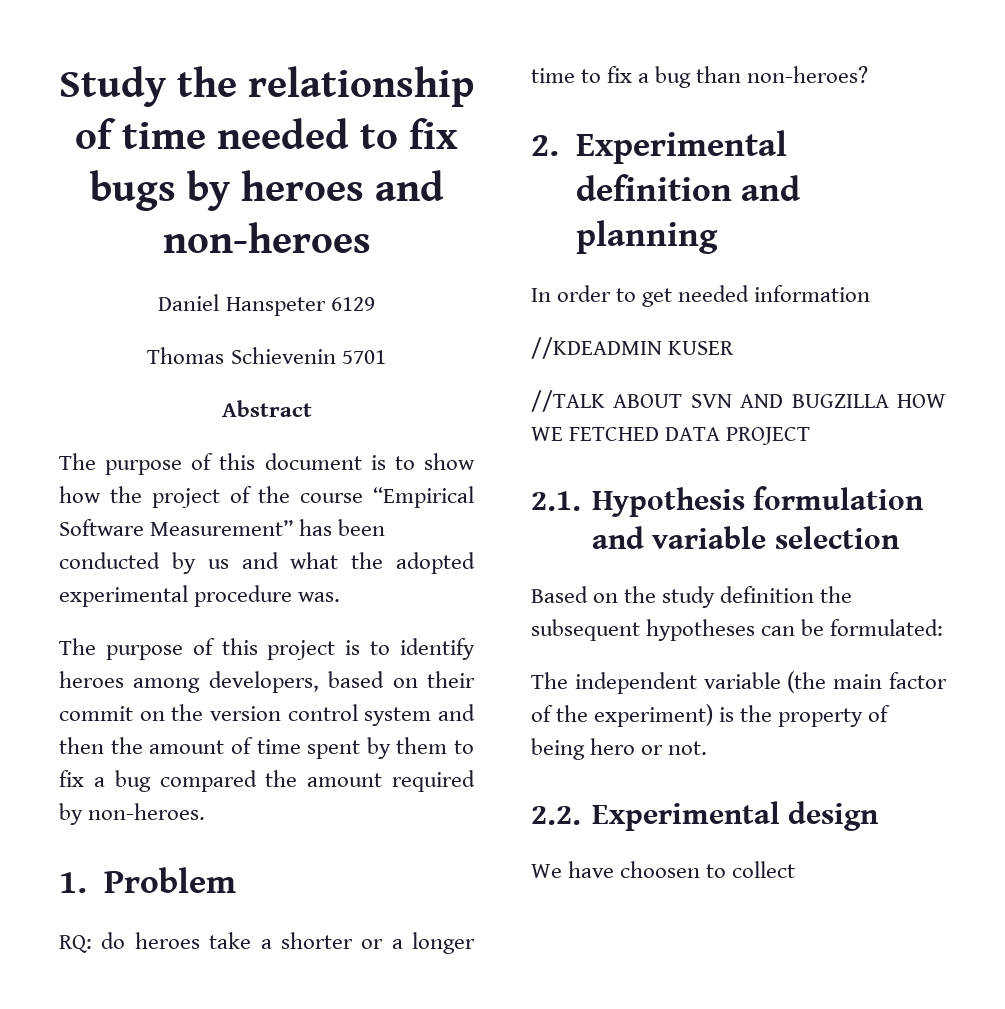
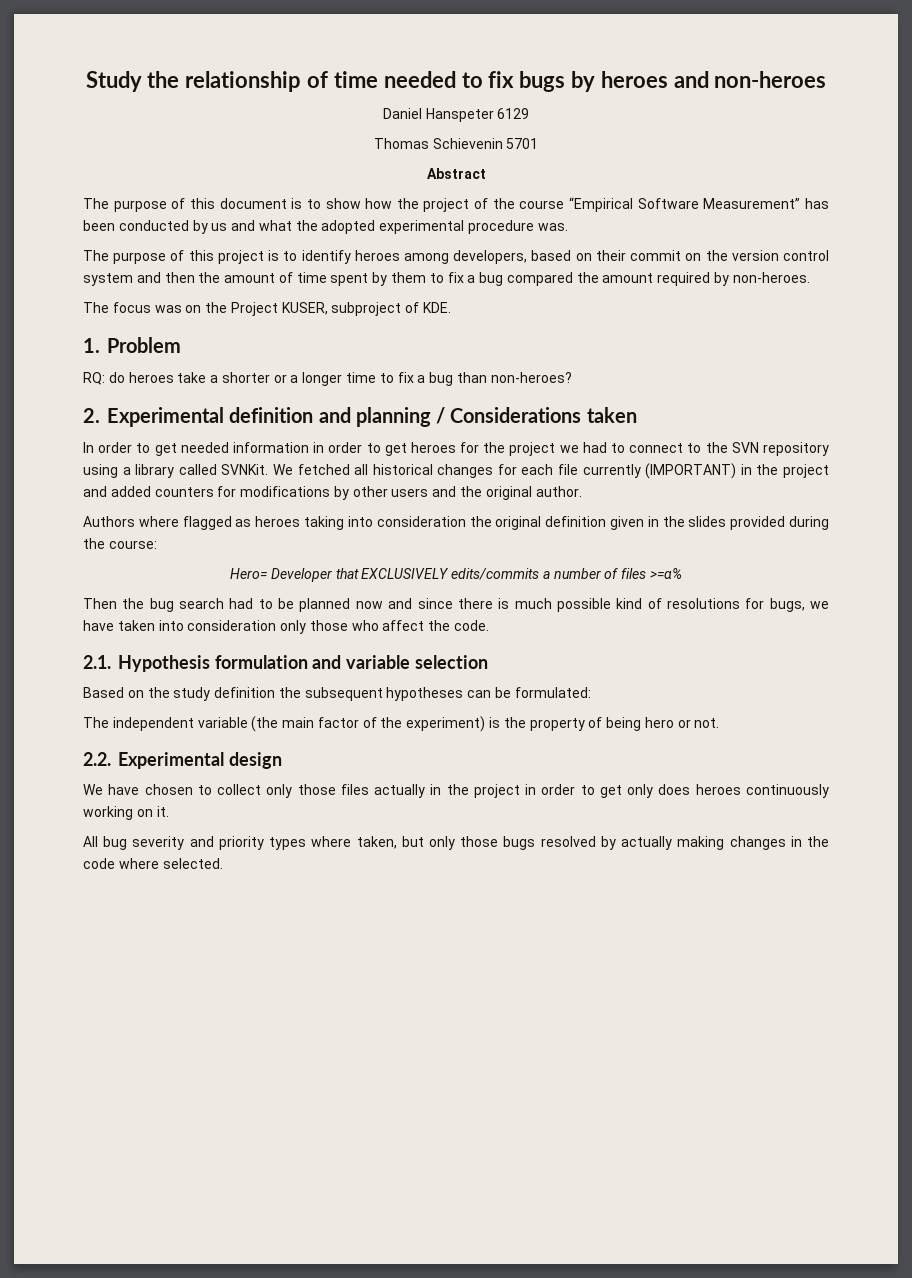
+ The focus was on the Project KUSER, subproject of KDE.
- 2. Experimental definition and planning
+ 2. Experimental definition and planning / Considerations taken
- In order to get needed information
- //KDEADMIN KUSER
- //TALK ABOUT SVN AND BUGZILLA HOW WE FETCHED DATA PROJECT
+ In order to get needed information in order to get heroes for the project we had to connect to the SVN repository using a library called SVNKit. We fetched all historical changes for each file currently (IMPORTANT) in the project and added counters for modifications by other users and the original author.
+ Authors where flagged as heroes taking into consideration the original definition given in the slides provided during the course:
+ Hero= Developer that EXCLUSIVELY edits/commits a number of files >=α%
+ Then the bug search had to be planned now and since there is much possible kind of resolutions for bugs, we have taken into consideration only those who affect the code.
- We have choosen to collect
+ We have chosen to collect only those files actually in the project in order to get only does heroes continuously working on it.
+ All bug severity and priority types where taken, but only those bugs resolved by actually making changes in the code where selected.

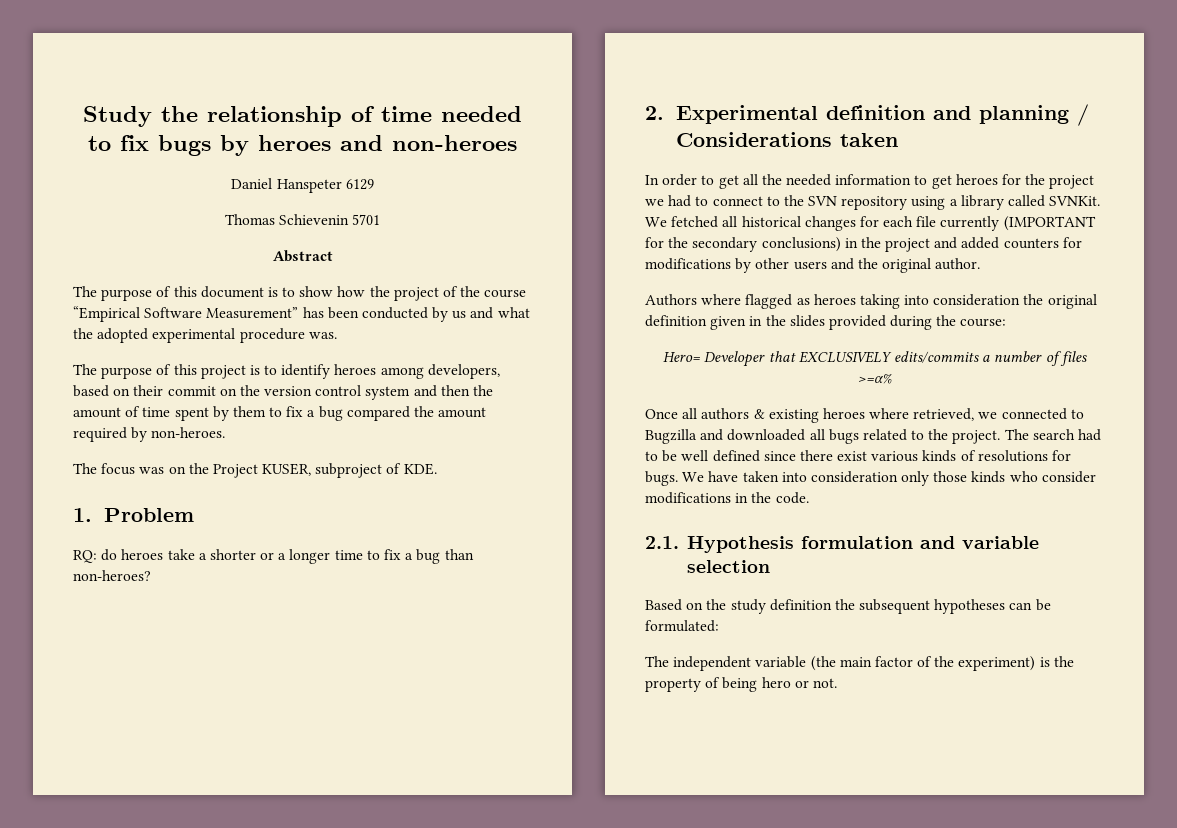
- In order to get needed information in order to get heroes for the project we had to connect to the SVN repository using a library called SVNKit.
+ In order to get all the needed information to get heroes for the project we had to connect to the SVN repository using a library called SVNKit.
- We fetched all historical changes for each file currently (IMPORTANT) in the project and added counters for modifications by other users and the original author.
+ We fetched all historical changes for each file currently (IMPORTANT for the secondary conclusions) in the project and added counters for modifications by other users and the original author.
- Then the bug search had to be planned now and since there is much possible kind of resolutions for bugs, we have taken into consideration only those who affect the code.
+ Once all authors & existing heroes where retrieved, we connected to Bugzilla and downloaded all bugs related to the project. The search had to be well defined since there exist various kinds of resolutions for bugs. We have taken into consideration only those kinds who consider modifications in the code.
- 2.2. Experimental design
- We have chosen to collect only those files actually in the project in order to get only does heroes continuously working on it.
- All bug severity and priority types where taken, but only those bugs resolved by actually making changes in the code where selected.

